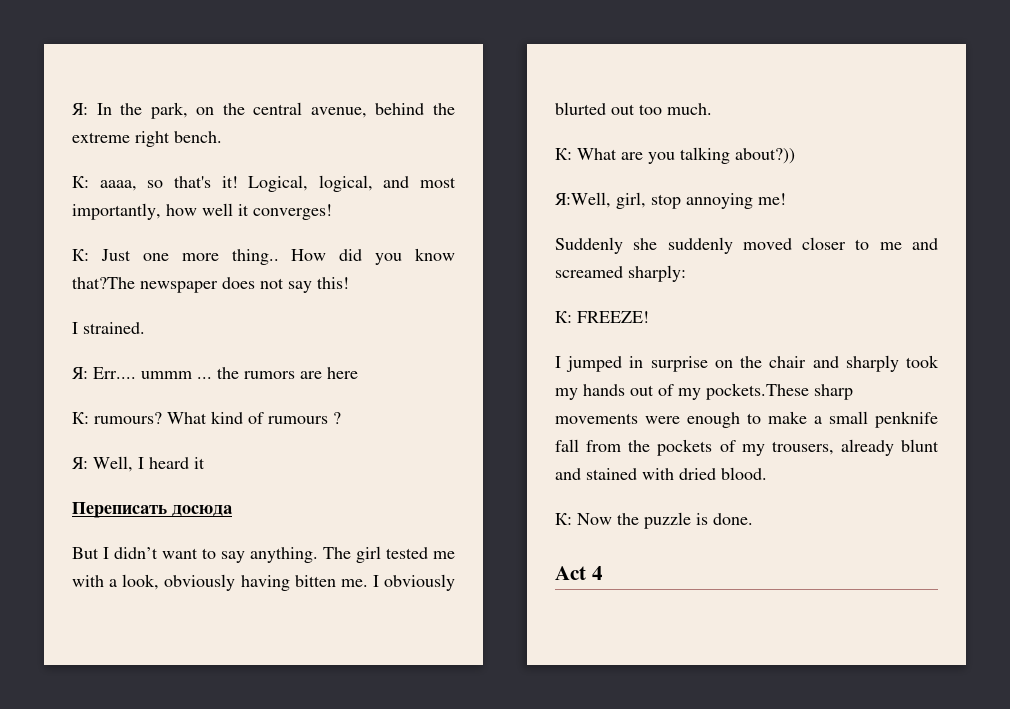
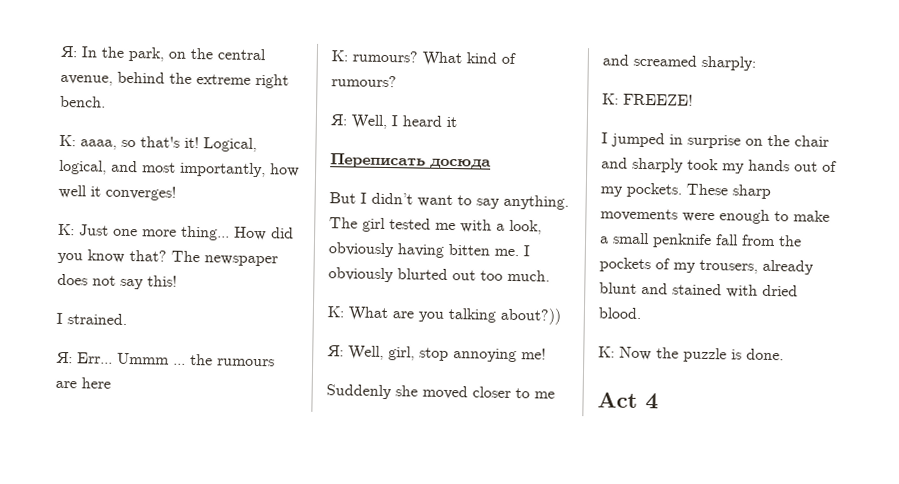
- К: Just one more thing..
+ К: Just one more thing...
- How did you know that?The newspaper does not say this!
+ How did you know that? The newspaper does not say this!
- Я: Err.... ummm ... the rumors are here
+ Я: Err... Ummm ... the rumours are here
- What kind of rumours ?
+ What kind of rumours?
- Я:Well, girl, stop annoying me!
+ Я: Well, girl, stop annoying me!
- Suddenly she suddenly moved closer to me and screamed sharply:
+ Suddenly she moved closer to me and screamed sharply:
- I jumped in surprise on the chair and sharply took my hands out of my pockets.These sharp movements were enough to make a small penknife fall from the pockets of my trousers, already blunt and stained with dried blood.
+ I jumped in surprise on the chair and sharply took my hands out of my pockets. These sharp movements were enough to make a small penknife fall from the pockets of my trousers, already blunt and stained with dried blood.

